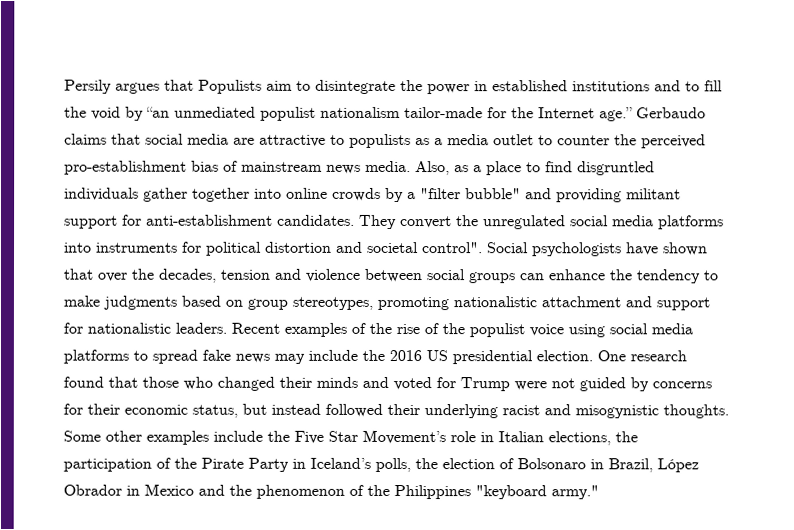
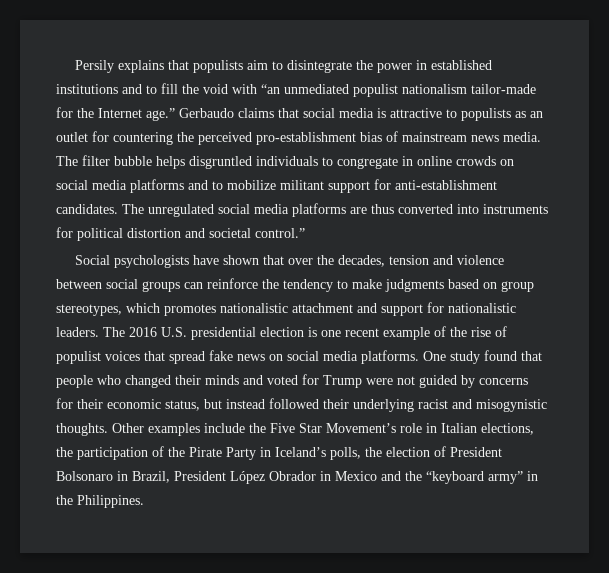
- Persily argues that Populists aim to disintegrate the power in established institutions and to fill the void by “an unmediated populist nationalism tailor-made for the Internet age.”
+ Persily explains that populists aim to disintegrate the power in established institutions and to fill the void with “an unmediated populist nationalism tailor-made for the Internet age.”
- Gerbaudo claims that social media are attractive to populists as a media outlet to counter the perceived pro-establishment bias of mainstream news media.
+ Gerbaudo claims that social media is attractive to populists as an outlet for countering the perceived pro-establishment bias of mainstream news media.
- Also, as a place to find disgruntled individuals gather together into online crowds by a "filter bubble" and providing militant support for anti-establishment candidates.
+ The filter bubble helps disgruntled individuals to congregate in online crowds on social media platforms and to mobilize militant support for anti-establishment candidates.
- They convert the unregulated social media platforms into instruments for political distortion and societal control". Social psychologists have shown that over the decades, tension and violence between social groups can enhance the tendency to make judgments based on group stereotypes, promoting nationalistic attachment and support for nationalistic leaders.
+ The unregulated social media platforms are thus converted into instruments for political distortion and societal control.”
+ Social psychologists have shown that over the decades, tension and violence between social groups can reinforce the tendency to make judgments based on group stereotypes, which promotes nationalistic attachment and support for nationalistic leaders.
- Recent examples of the rise of the populist voice using social media platforms to spread fake news may include the 2016 US presidential election. One research found that those who changed their minds and voted for Trump were not guided by concerns for their economic status, but instead followed their underlying racist and misogynistic thoughts.
+ The 2016 U.S. presidential election is one recent example of the rise of populist voices that spread fake news on social media platforms. One study found that people who changed their minds and voted for Trump were not guided by concerns for their economic status, but instead followed their underlying racist and misogynistic thoughts.
- Some other examples include the Five Star Movement’s role in Italian elections, the participation of the Pirate Party in Iceland’s polls, the election of Bolsonaro in Brazil, López Obrador in Mexico and the phenomenon of the Philippines "keyboard army."
+ Other examples include the Five Star Movement’s role in Italian elections, the participation of the Pirate Party in Iceland’s polls, the election of President Bolsonaro in Brazil, President López Obrador in Mexico and the “keyboard army” in the Philippines.

